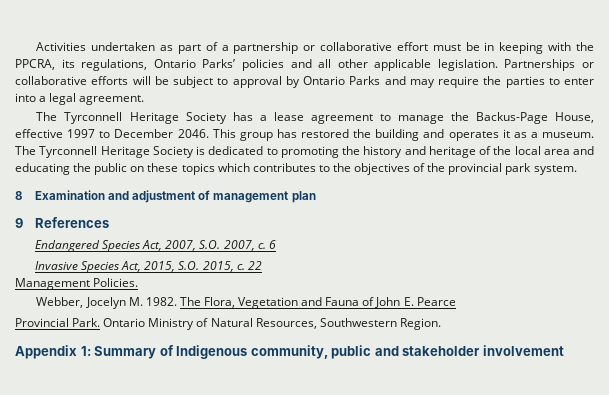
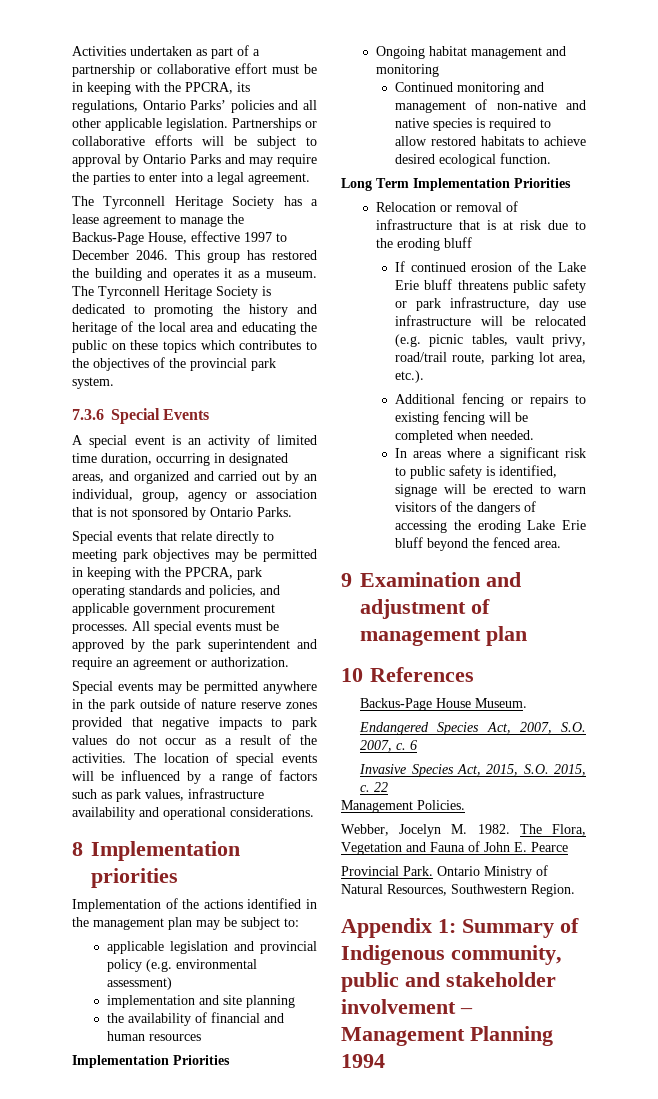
- 8 Examination and adjustment of management plan
+ 7.3.6 Special Events
+ A special event is an activity of limited time duration, occurring in designated areas, and organized and carried out by an individual, group, agency or association that is not sponsored by Ontario Parks.
+ Special events that relate directly to meeting park objectives may be permitted in keeping with the PPCRA, park operating standards and policies, and applicable government procurement processes. All special events must be approved by the park superintendent and require an agreement or authorization.
+ Special events may be permitted anywhere in the park outside of nature reserve zones provided that negative impacts to park values do not occur as a result of the activities. The location of special events will be influenced by a range of factors such as park values, infrastructure availability and operational considerations.
+ 8 Implementation priorities
+ Implementation of the actions identified in the management plan may be subject to:
+ applicable legislation and provincial policy (e.g. environmental assessment)
+ implementation and site planning
+ the availability of financial and human resources
+ Implementation Priorities
+ Ongoing habitat management and monitoring
+ Continued monitoring and management of non-native and native species is required to allow restored habitats to achieve desired ecological function.
+ Long Term Implementation Priorities
+ Relocation or removal of infrastructure that is at risk due to the eroding bluff
+ If continued erosion of the Lake Erie bluff threatens public safety or park infrastructure, day use infrastructure will be relocated (e.g. picnic tables, vault privy, road/trail route, parking lot area, etc.).
+ Additional fencing or repairs to existing fencing will be completed when needed.
+ In areas where a significant risk to public safety is identified, signage will be erected to warn visitors of the dangers of accessing the eroding Lake Erie bluff beyond the fenced area.
+ 9 Examination and adjustment of management plan
- 9 References
+ 10 References
+ Backus-Page House Museum.
- Appendix 1: Summary of Indigenous community, public and stakeholder involvement
+ Appendix 1: Summary of Indigenous community, public and stakeholder involvement – Management Planning 1994

